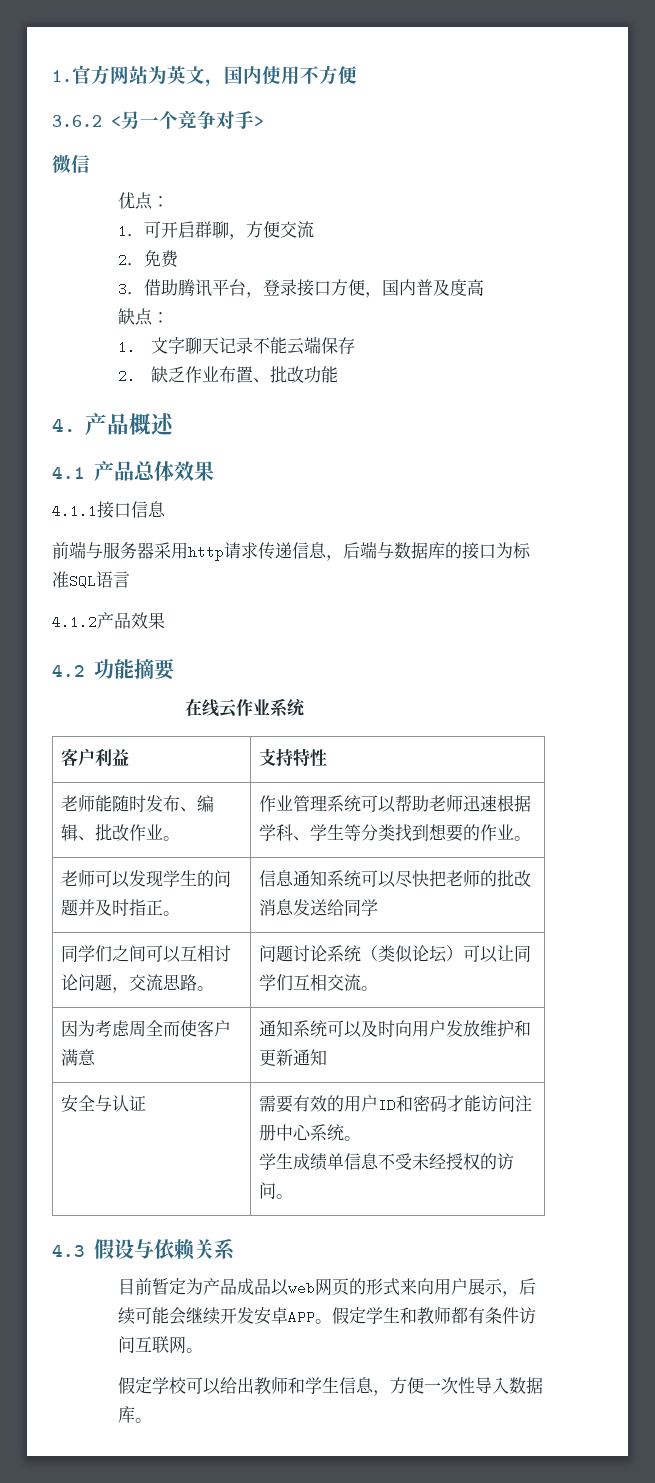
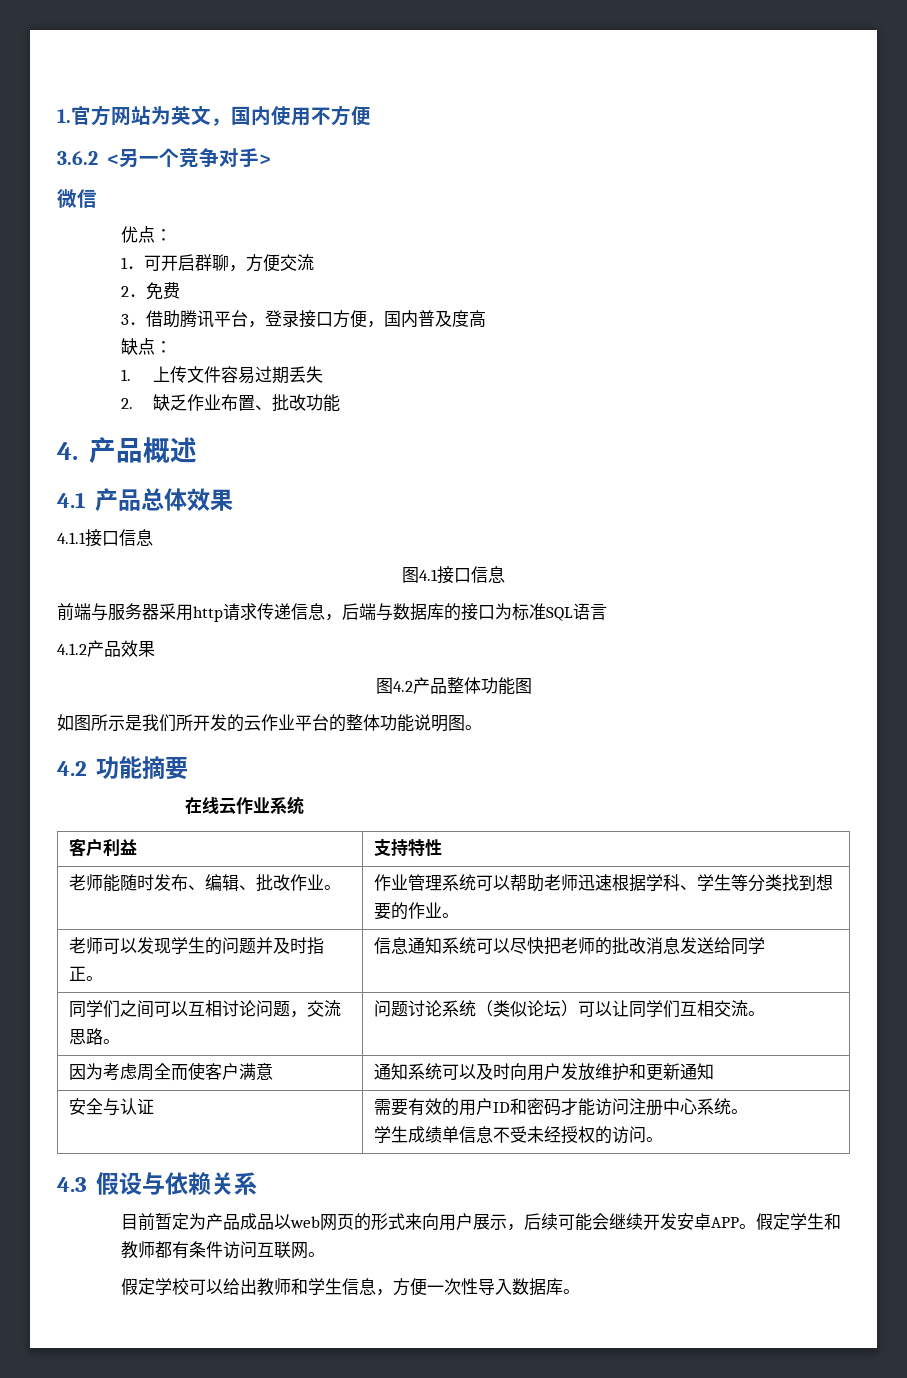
- 1.文字聊天记录不能云端保存
+ 1.上传文件容易过期丢失
+ 图4.1接口信息
+ 图4.2产品整体功能图
+ 如图所示是我们所开发的云作业平台的整体功能说明图。

